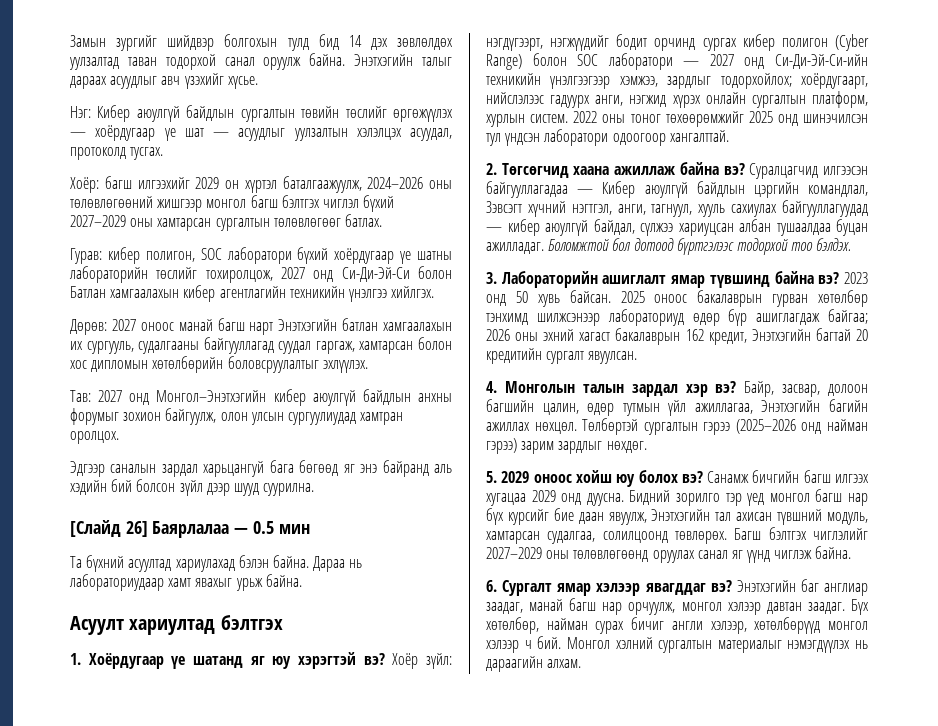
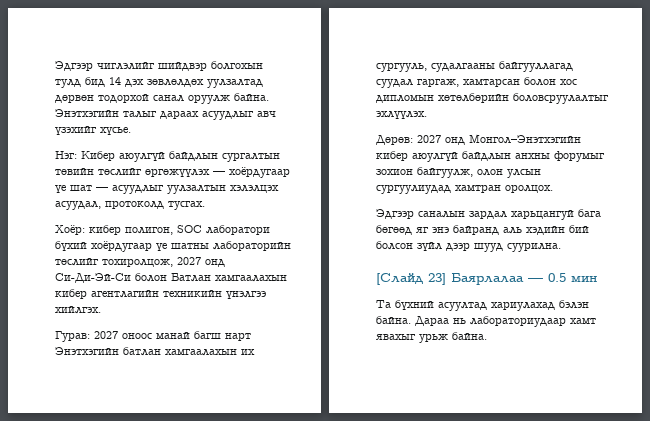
- Замын зургийг шийдвэр болгохын тулд бид 14 дэх зөвлөлдөх уулзалтад таван тодорхой санал оруулж байна.
+ Эдгээр чиглэлийг шийдвэр болгохын тулд бид 14 дэх зөвлөлдөх уулзалтад дөрвөн тодорхой санал оруулж байна.
- Хоёр: багш илгээхийг 2029 он хүртэл баталгаажуулж, 2024–2026 оны төлөвлөгөөний жишгээр монгол багш бэлтгэх чиглэл бүхий 2027–2029 оны хамтарсан сургалтын төлөвлөгөөг батлах.
- Гурав: кибер полигон, SOC лаборатори бүхий хоёрдугаар үе шатны лабораторийн төслийг тохиролцож, 2027 онд Си-Ди-Эй-Си болон Батлан хамгаалахын кибер агентлагийн техникийн үнэлгээ хийлгэх.
+ Хоёр: кибер полигон, SOC лаборатори бүхий хоёрдугаар үе шатны лабораторийн төслийг тохиролцож, 2027 онд Си-Ди-Эй-Си болон Батлан хамгаалахын кибер агентлагийн техникийн үнэлгээ хийлгэх.
- Дөрөв: 2027 оноос манай багш нарт Энэтхэгийн батлан хамгаалахын их сургууль, судалгааны байгууллагад суудал гаргаж, хамтарсан болон хос дипломын хөтөлбөрийн боловсруулалтыг эхлүүлэх.
+ Гурав: 2027 оноос манай багш нарт Энэтхэгийн батлан хамгаалахын их сургууль, судалгааны байгууллагад суудал гаргаж, хамтарсан болон хос дипломын хөтөлбөрийн боловсруулалтыг эхлүүлэх.
- Тав: 2027 онд Монгол–Энэтхэгийн кибер аюулгүй байдлын анхны форумыг зохион байгуулж, олон улсын сургуулиудад хамтран оролцох.
+ Дөрөв: 2027 онд Монгол–Энэтхэгийн кибер аюулгүй байдлын анхны форумыг зохион байгуулж, олон улсын сургуулиудад хамтран оролцох.
- [Слайд 26] Баярлалаа — 0.5 мин
+ [Слайд 23] Баярлалаа — 0.5 мин
- Асуулт хариултад бэлтгэх
- 1. Хоёрдугаар үе шатанд яг юу хэрэгтэй вэ? Хоёр зүйл: нэгдүгээрт, нэгжүүдийг бодит орчинд сургах кибер полигон (Cyber Range) болон SOC лаборатори — 2027 онд Си-Ди-Эй-Си-ийн техникийн үнэлгээгээр хэмжээ, зардлыг тодорхойлох; хоёрдугаарт, нийслэлээс гадуурх анги, нэгжид хүрэх онлайн сургалтын платформ, хурлын систем. 2022 оны тоног төхөөрөмжийг 2025 онд шинэчилсэн тул үндсэн лаборатори одоогоор хангалттай.
- 2. Төгсөгчид хаана ажиллаж байна вэ? Суралцагчид илгээсэн байгууллагадаа — Кибер аюулгүй байдлын цэргийн командлал, Зэвсэгт хүчний нэгтгэл, анги, тагнуул, хууль сахиулах байгууллагуудад — кибер аюулгүй байдал, сүлжээ хариуцсан албан тушаалдаа буцан ажилладаг. Боломжтой бол дотоод бүртгэлээс тодорхой тоо бэлдэх.
- 3. Лабораторийн ашиглалт ямар түвшинд байна вэ? 2023 онд 50 хувь байсан. 2025 оноос бакалаврын гурван хөтөлбөр тэнхимд шилжсэнээр лабораториуд өдөр бүр ашиглагдаж байгаа; 2026 оны эхний хагаст бакалаврын 162 кредит, Энэтхэгийн багтай 20 кредитийн сургалт явуулсан.
- 4. Монголын талын зардал хэр вэ? Байр, засвар, долоон багшийн цалин, өдөр тутмын үйл ажиллагаа, Энэтхэгийн багийн ажиллах нөхцөл. Төлбөртэй сургалтын гэрээ (2025–2026 онд найман гэрээ) зарим зардлыг нөхдөг.
- 5. 2029 оноос хойш юу болох вэ? Санамж бичгийн багш илгээх хугацаа 2029 онд дуусна. Бидний зорилго тэр үед монгол багш нар бүх курсийг бие даан явуулж, Энэтхэгийн тал ахисан түвшний модуль, хамтарсан судалгаа, солилцоонд төвлөрөх. Багш бэлтгэх чиглэлийг 2027–2029 оны төлөвлөгөөнд оруулах санал яг үүнд чиглэж байна.
- 6. Сургалт ямар хэлээр явагддаг вэ? Энэтхэгийн баг англиар заадаг, манай багш нар орчуулж, монгол хэлээр давтан заадаг. Бүх хөтөлбөр, найман сурах бичиг англи хэлээр, хөтөлбөрүүд монгол хэлээр ч бий. Монгол хэлний сургалтын материалыг нэмэгдүүлэх нь дараагийн алхам.

